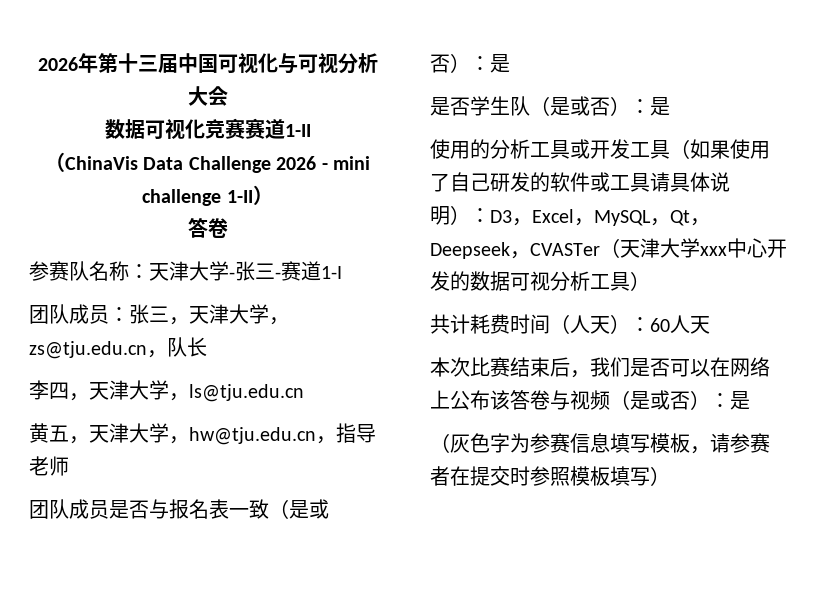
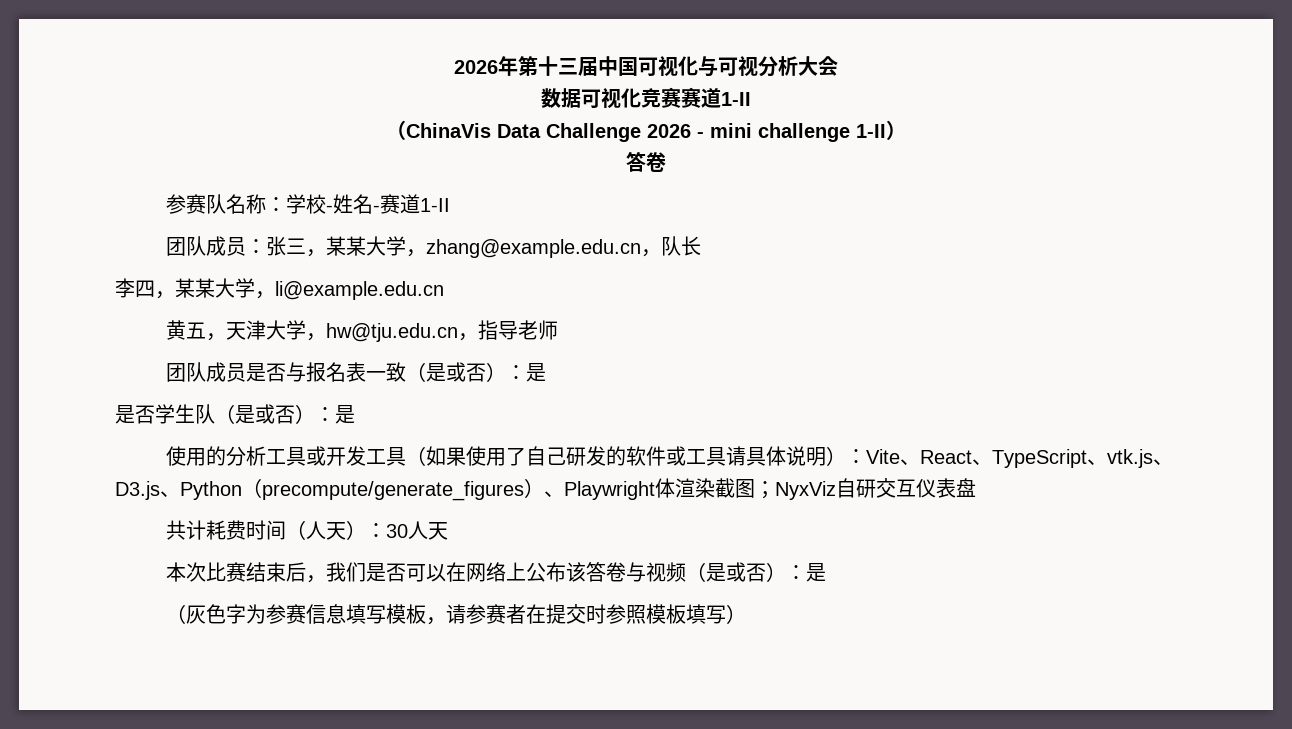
- 参赛队名称：天津大学-张三-赛道1-I
+ 参赛队名称：学校-姓名-赛道1-II
- 团队成员：张三，天津大学，zs@tju.edu.cn，队长
+ 团队成员：张三，某某大学，zhang@example.edu.cn，队长
- 李四，天津大学，ls@tju.edu.cn
+ 李四，某某大学，li@example.edu.cn
- 使用的分析工具或开发工具（如果使用了自己研发的软件或工具请具体说明）：D3，Excel，MySQL，Qt，Deepseek，CVASTer（天津大学xxx中心开发的数据可视分析工具）
+ 使用的分析工具或开发工具（如果使用了自己研发的软件或工具请具体说明）：Vite、React、TypeScript、vtk.js、D3.js、Python（precompute/generate_figures）、Playwright体渲染截图；NyxViz自研交互仪表盘
- 共计耗费时间（人天）：60人天
+ 共计耗费时间（人天）：30人天

